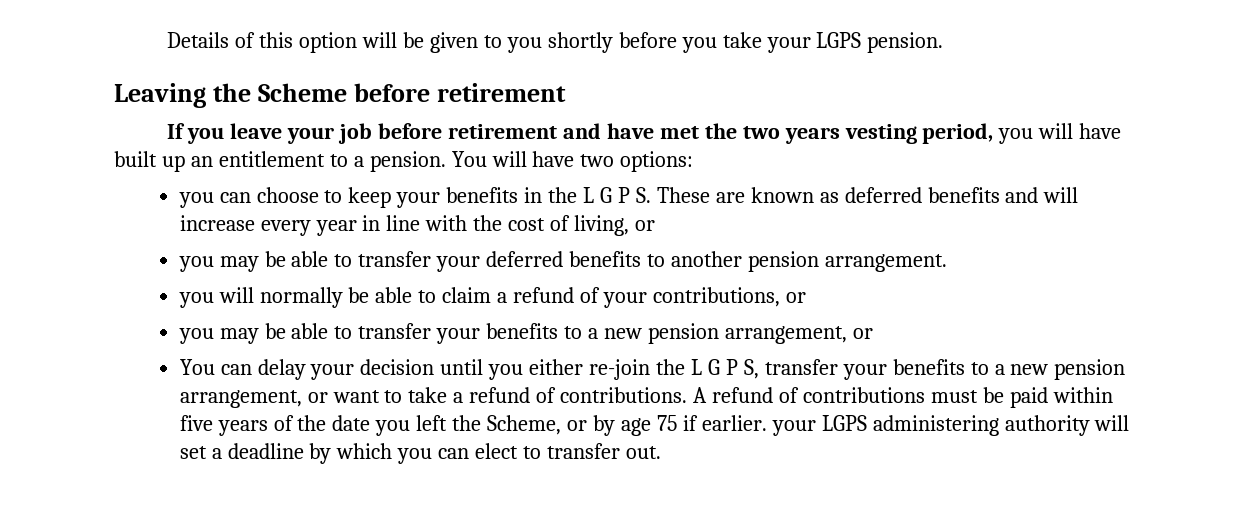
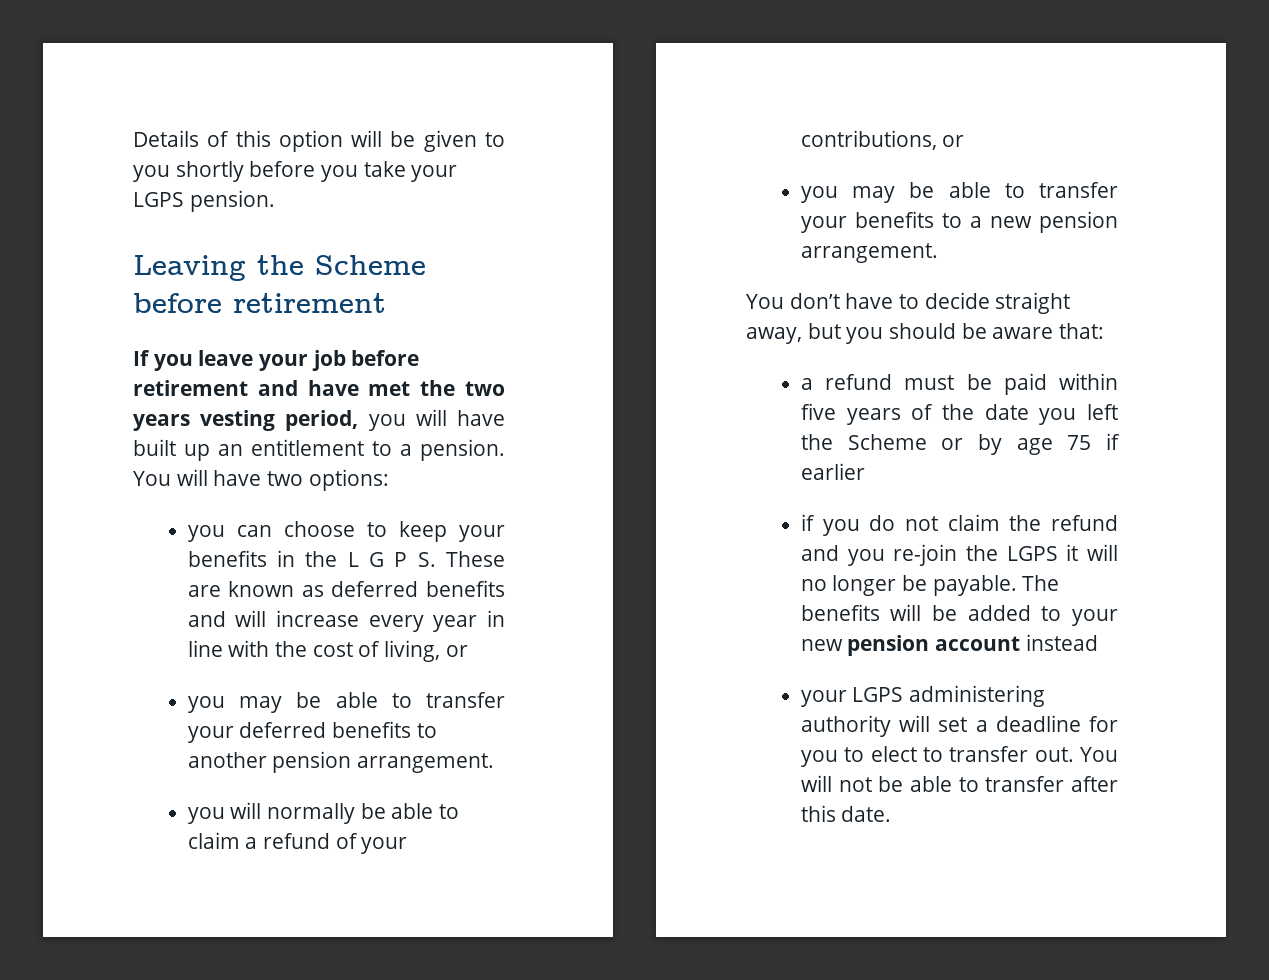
- you may be able to transfer your benefits to a new pension arrangement, or
- You can delay your decision until you either re-join the L G P S, transfer your benefits to a new pension arrangement, or want to take a refund of contributions. A refund of contributions must be paid within five years of the date you left the Scheme, or by age 75 if earlier. your LGPS administering authority will set a deadline by which you can elect to transfer out.
+ you may be able to transfer your benefits to a new pension arrangement.
+ You don’t have to decide straight away, but you should be aware that:
+ a refund must be paid within five years of the date you left the Scheme or by age 75 if earlier
+ if you do not claim the refund and you re-join the LGPS it will no longer be payable. The benefits will be added to your new pension account instead
+ your LGPS administering authority will set a deadline for you to elect to transfer out. You will not be able to transfer after this date.

